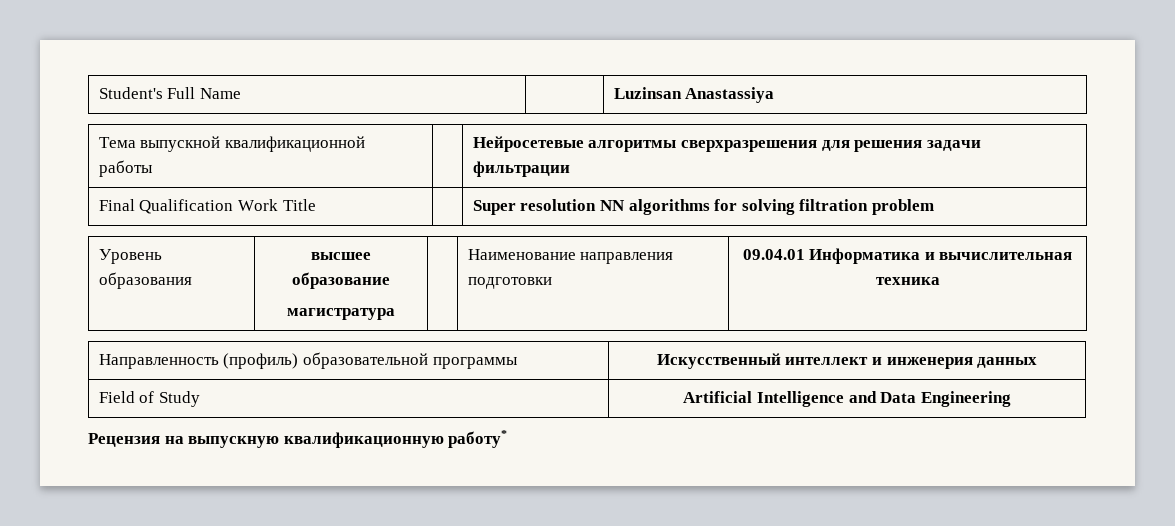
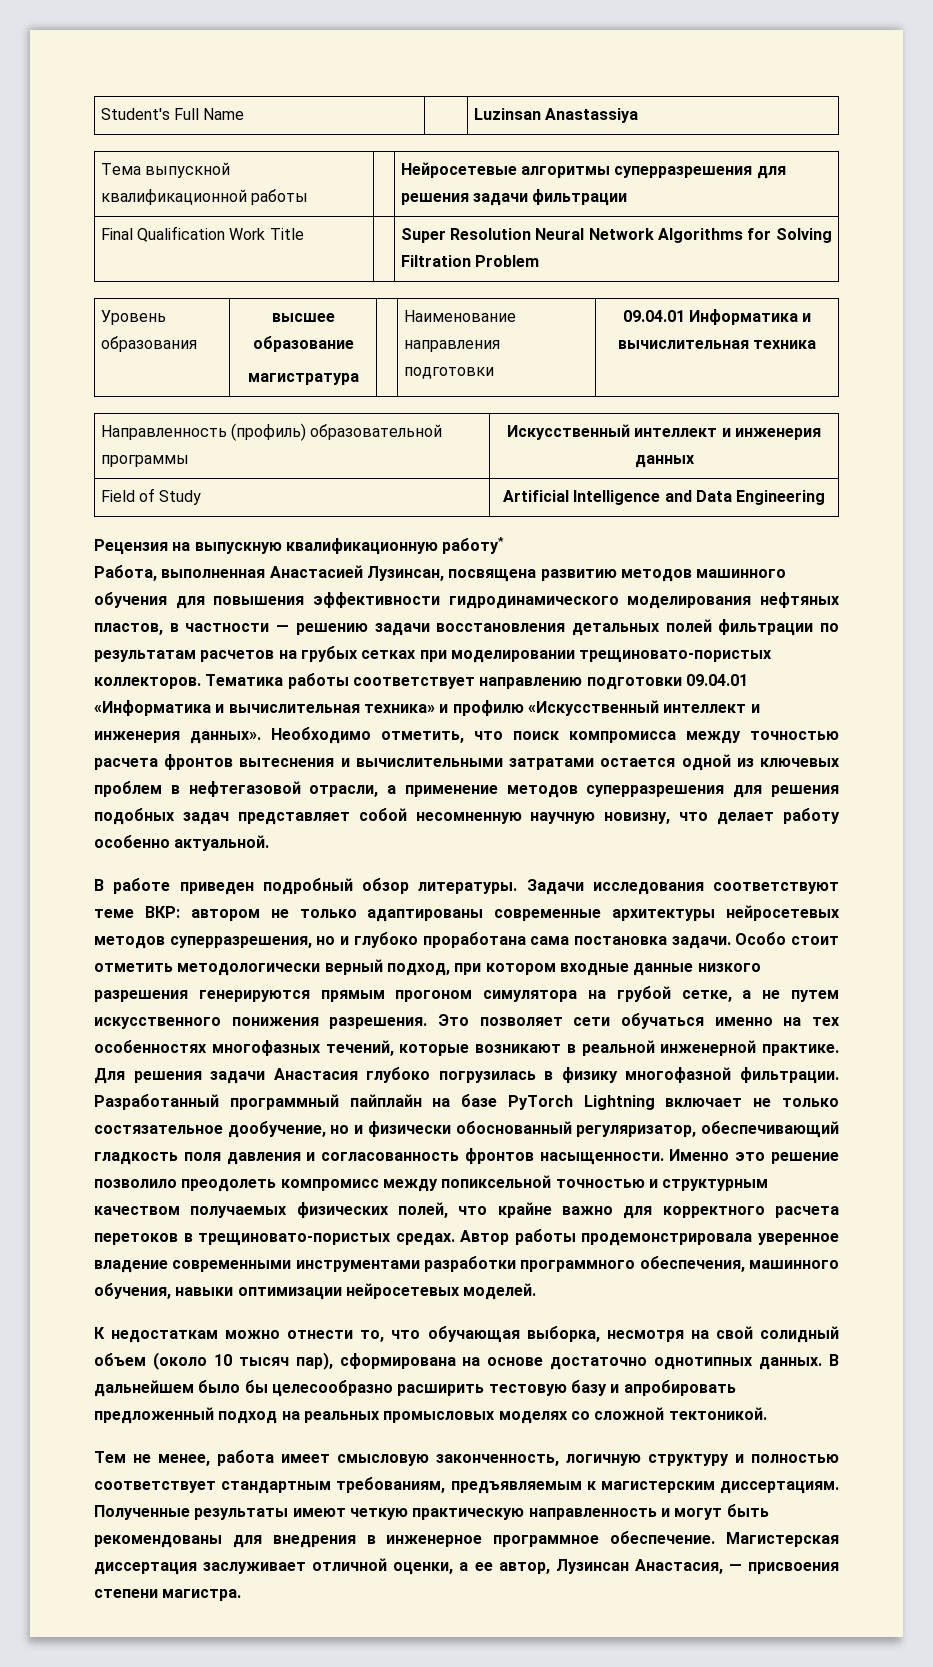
- Тема выпускной квалификационной работы | | Нейросетевые алгоритмы сверхразрешения для решения задачи фильтрации
+ Тема выпускной квалификационной работы | | Нейросетевые алгоритмы суперразрешения для решения задачи фильтрации
- Final Qualification Work Title | | Super resolution NN algorithms for solving filtration problem
+ Final Qualification Work Title | | Super Resolution Neural Network Algorithms for Solving Filtration Problem
+ Работа, выполненная Анастасией Лузинсан, посвящена развитию методов машинного обучения для повышения эффективности гидродинамического моделирования нефтяных пластов, в частности — решению задачи восстановления детальных полей фильтрации по результатам расчетов на грубых сетках при моделировании трещиновато-пористых коллекторов. Тематика работы соответствует направлению подготовки 09.04.01 «Информатика и вычислительная техника» и профилю «Искусственный интеллект и инженерия данных». Необходимо отметить, что поиск компромисса между точностью расчета фронтов вытеснения и вычислительными затратами остается одной из ключевых проблем в нефтегазовой отрасли, а применение методов суперразрешения для решения подобных задач представляет собой несомненную научную новизну, что делает работу особенно актуальной.
+ В работе приведен подробный обзор литературы. Задачи исследования соответствуют теме ВКР: автором не только адаптированы современные архитектуры нейросетевых методов суперразрешения, но и глубоко проработана сама постановка задачи. Особо стоит отметить методологически верный подход, при котором входные данные низкого разрешения генерируются прямым прогоном симулятора на грубой сетке, а не путем искусственного понижения разрешения. Это позволяет сети обучаться именно на тех особенностях многофазных течений, которые возникают в реальной инженерной практике. Для решения задачи Анастасия глубоко погрузилась в физику многофазной фильтрации. Разработанный программный пайплайн на базе PyTorch Lightning включает не только состязательное дообучение, но и физически обоснованный регуляризатор, обеспечивающий гладкость поля давления и согласованность фронтов насыщенности. Именно это решение позволило преодолеть компромисс между попиксельной точностью и структурным качеством получаемых физических полей, что крайне важно для корректного расчета перетоков в трещиновато-пористых средах. Автор работы продемонстрировала уверенное владение современными инструментами разработки программного обеспечения, машинного обучения, навыки оптимизации нейросетевых моделей.
+ К недостаткам можно отнести то, что обучающая выборка, несмотря на свой солидный объем (около 10 тысяч пар), сформирована на основе достаточно однотипных данных. В дальнейшем было бы целесообразно расширить тестовую базу и апробировать предложенный подход на реальных промысловых моделях со сложной тектоникой.
+ Тем не менее, работа имеет смысловую законченность, логичную структуру и полностью соответствует стандартным требованиям, предъявляемым к магистерским диссертациям. Полученные результаты имеют четкую практическую направленность и могут быть рекомендованы для внедрения в инженерное программное обеспечение. Магистерская диссертация заслуживает отличной оценки, а ее автор, Лузинсан Анастасия, — присвоения степени магистра.

